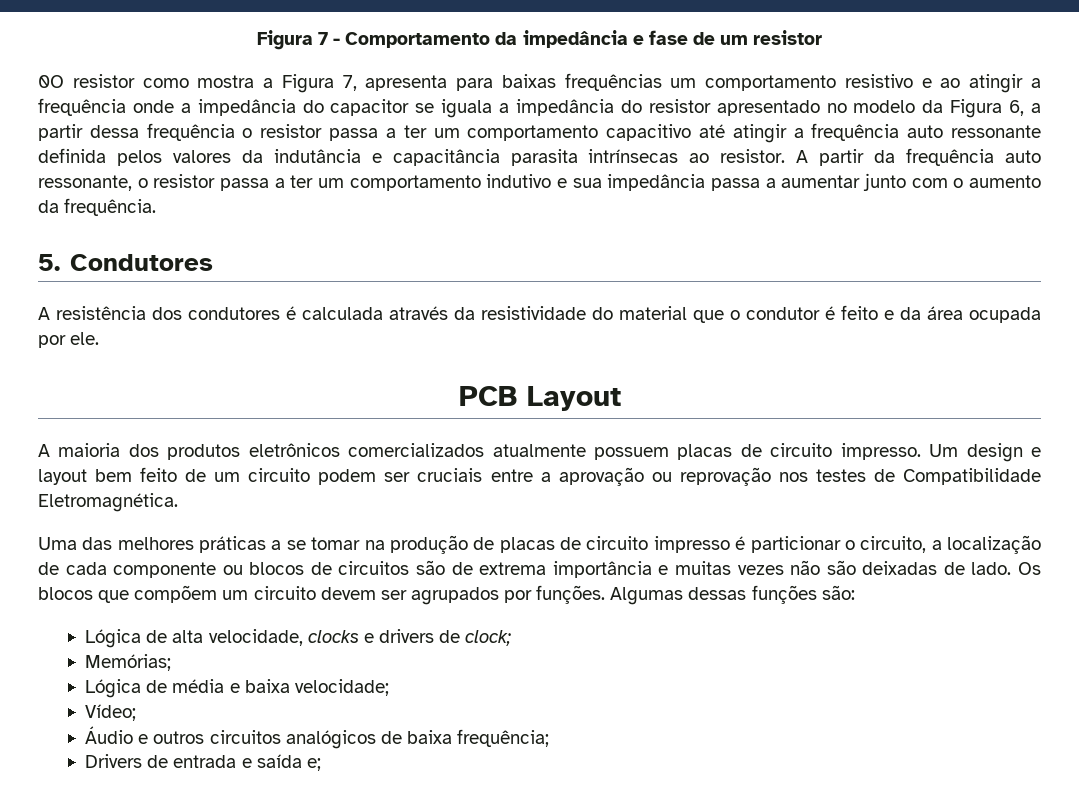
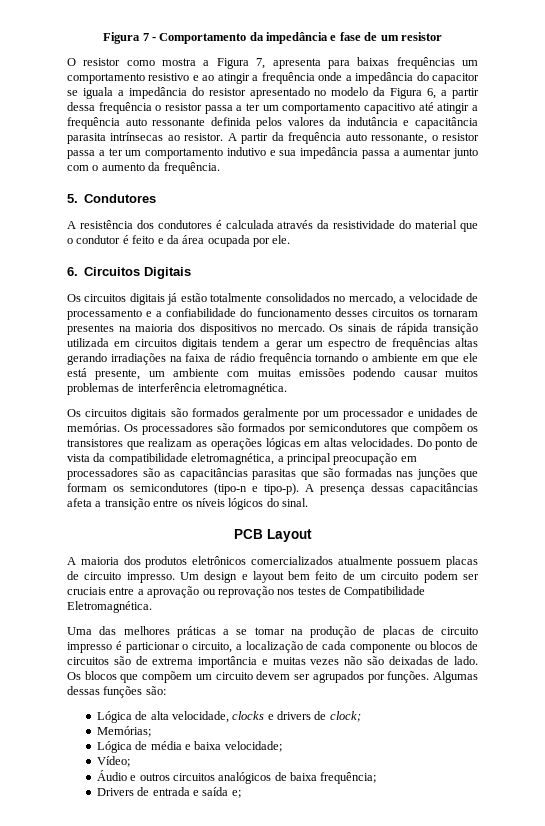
- 0O resistor como mostra a Figura 7, apresenta para baixas frequências um comportamento resistivo e ao atingir a frequência onde a impedância do capacitor se iguala a impedância do resistor apresentado no modelo da Figura 6, a partir dessa frequência o resistor passa a ter um comportamento capacitivo até atingir a frequência auto ressonante definida pelos valores da indutância e capacitância parasita intrínsecas ao resistor.
+ O resistor como mostra a Figura 7, apresenta para baixas frequências um comportamento resistivo e ao atingir a frequência onde a impedância do capacitor se iguala a impedância do resistor apresentado no modelo da Figura 6, a partir dessa frequência o resistor passa a ter um comportamento capacitivo até atingir a frequência auto ressonante definida pelos valores da indutância e capacitância parasita intrínsecas ao resistor.
+ 6. Circuitos Digitais
+ Os circuitos digitais já estão totalmente consolidados no mercado, a velocidade de processamento e a confiabilidade do funcionamento desses circuitos os tornaram presentes na maioria dos dispositivos no mercado. Os sinais de rápida transição utilizada em circuitos digitais tendem a gerar um espectro de frequências altas gerando irradiações na faixa de rádio frequência tornando o ambiente em que ele está presente, um ambiente com muitas emissões podendo causar muitos problemas de interferência eletromagnética.
+ Os circuitos digitais são formados geralmente por um processador e unidades de memórias. Os processadores são formados por semicondutores que compõem os transistores que realizam as operações lógicas em altas velocidades. Do ponto de vista da compatibilidade eletromagnética, a principal preocupação em processadores são as capacitâncias parasitas que são formadas nas junções que formam os semicondutores (tipo-n e tipo-p). A presença dessas capacitâncias afeta a transição entre os níveis lógicos do sinal.

